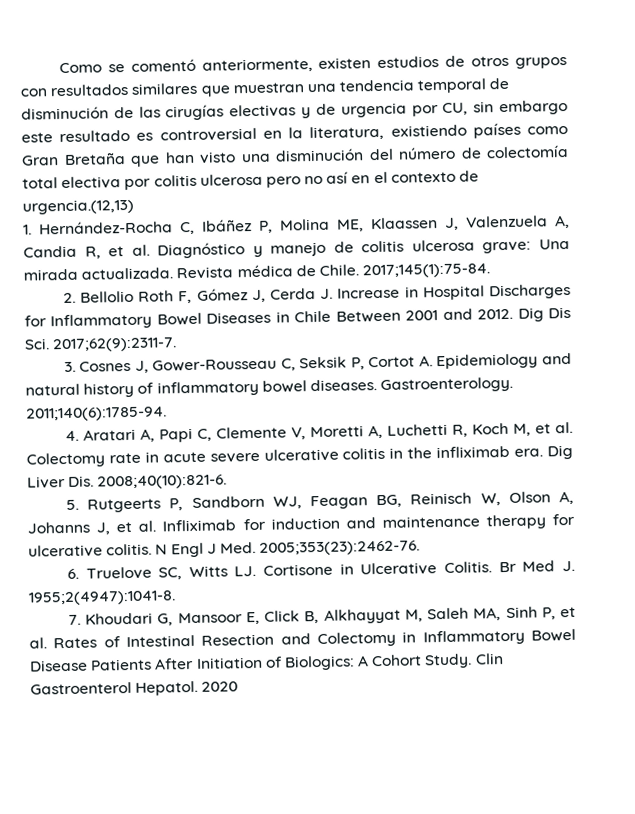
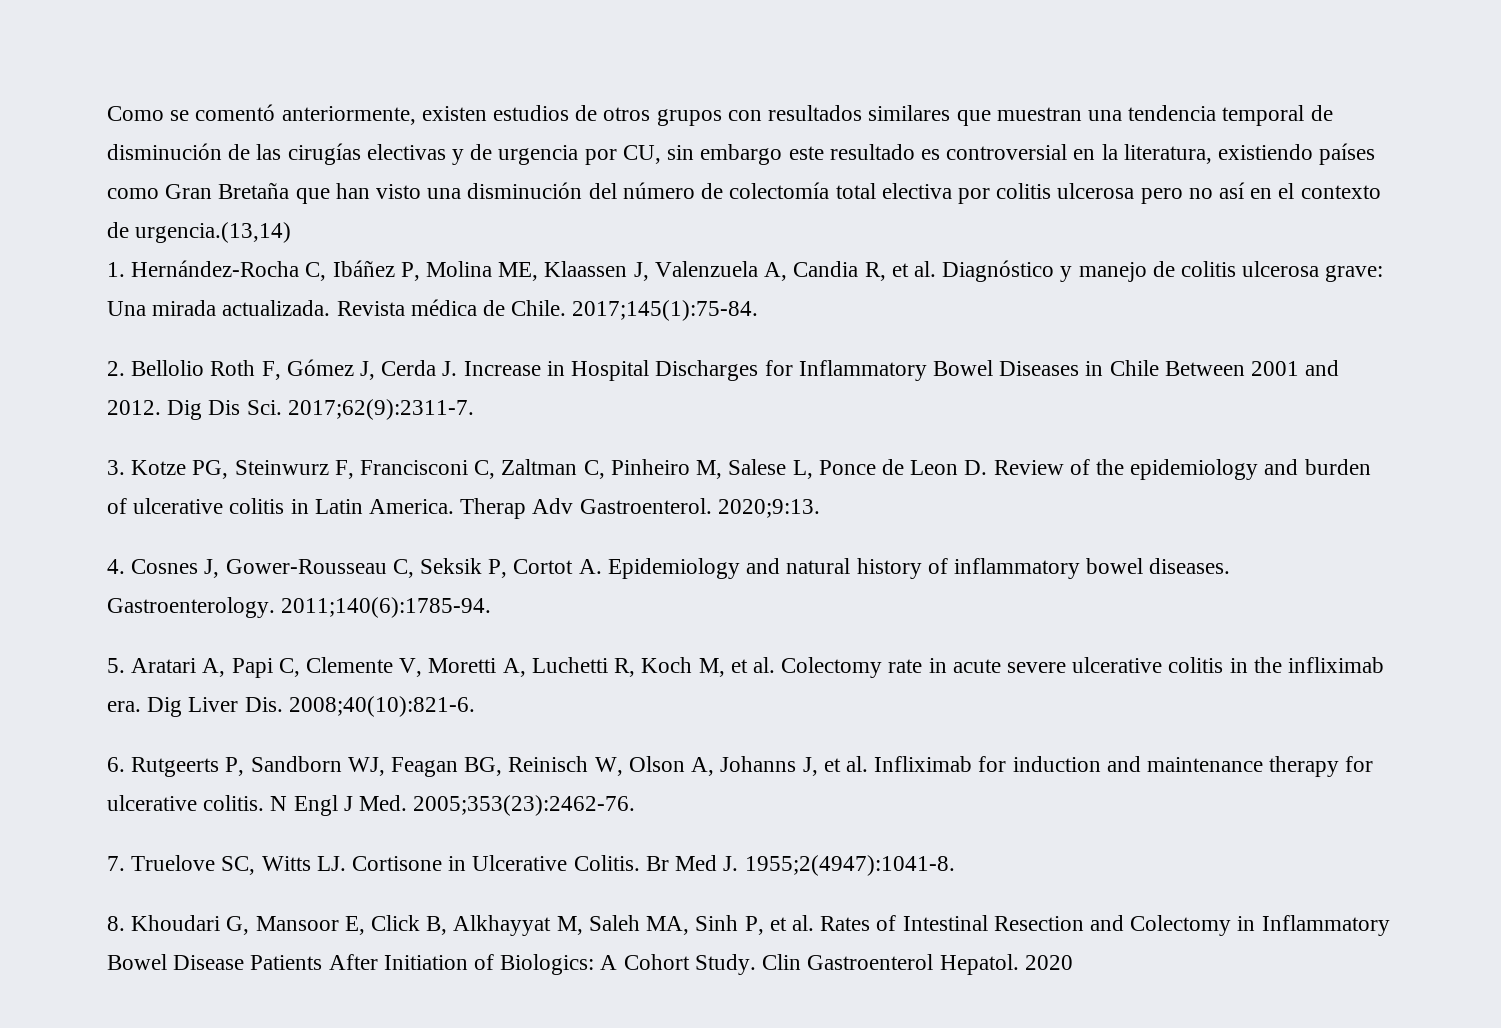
- Como se comentó anteriormente, existen estudios de otros grupos con resultados similares que muestran una tendencia temporal de disminución de las cirugías electivas y de urgencia por CU, sin embargo este resultado es controversial en la literatura, existiendo países como Gran Bretaña que han visto una disminución del número de colectomía total electiva por colitis ulcerosa pero no así en el contexto de urgencia.(12,13)
+ Como se comentó anteriormente, existen estudios de otros grupos con resultados similares que muestran una tendencia temporal de disminución de las cirugías electivas y de urgencia por CU, sin embargo este resultado es controversial en la literatura, existiendo países como Gran Bretaña que han visto una disminución del número de colectomía total electiva por colitis ulcerosa pero no así en el contexto de urgencia.(13,14)
- 3. Cosnes J, Gower-Rousseau C, Seksik P, Cortot A. Epidemiology and natural history of inflammatory bowel diseases.
+ 3. Kotze PG, Steinwurz F, Francisconi C, Zaltman C, Pinheiro M, Salese L, Ponce de Leon D. Review of the epidemiology and burden of ulcerative colitis in Latin America. Therap Adv Gastroenterol. 2020;9:13.
+ 4. Cosnes J, Gower-Rousseau C, Seksik P, Cortot A. Epidemiology and natural history of inflammatory bowel diseases.
- 4. Aratari A, Papi C, Clemente V, Moretti A, Luchetti R, Koch M, et al. Colectomy rate in acute severe ulcerative colitis in the infliximab era.
+ 5. Aratari A, Papi C, Clemente V, Moretti A, Luchetti R, Koch M, et al. Colectomy rate in acute severe ulcerative colitis in the infliximab era.
- 5. Rutgeerts P, Sandborn WJ, Feagan BG, Reinisch W, Olson A, Johanns J, et al. Infliximab for induction and maintenance therapy for ulcerative colitis.
+ 6. Rutgeerts P, Sandborn WJ, Feagan BG, Reinisch W, Olson A, Johanns J, et al. Infliximab for induction and maintenance therapy for ulcerative colitis.
- 6. Truelove SC, Witts LJ. Cortisone in Ulcerative Colitis.
+ 7. Truelove SC, Witts LJ. Cortisone in Ulcerative Colitis.
- 7. Khoudari G, Mansoor E, Click B, Alkhayyat M, Saleh MA, Sinh P, et al. Rates of Intestinal Resection and Colectomy in Inflammatory Bowel Disease Patients After Initiation of Biologics: A Cohort Study.
+ 8. Khoudari G, Mansoor E, Click B, Alkhayyat M, Saleh MA, Sinh P, et al. Rates of Intestinal Resection and Colectomy in Inflammatory Bowel Disease Patients After Initiation of Biologics: A Cohort Study.

